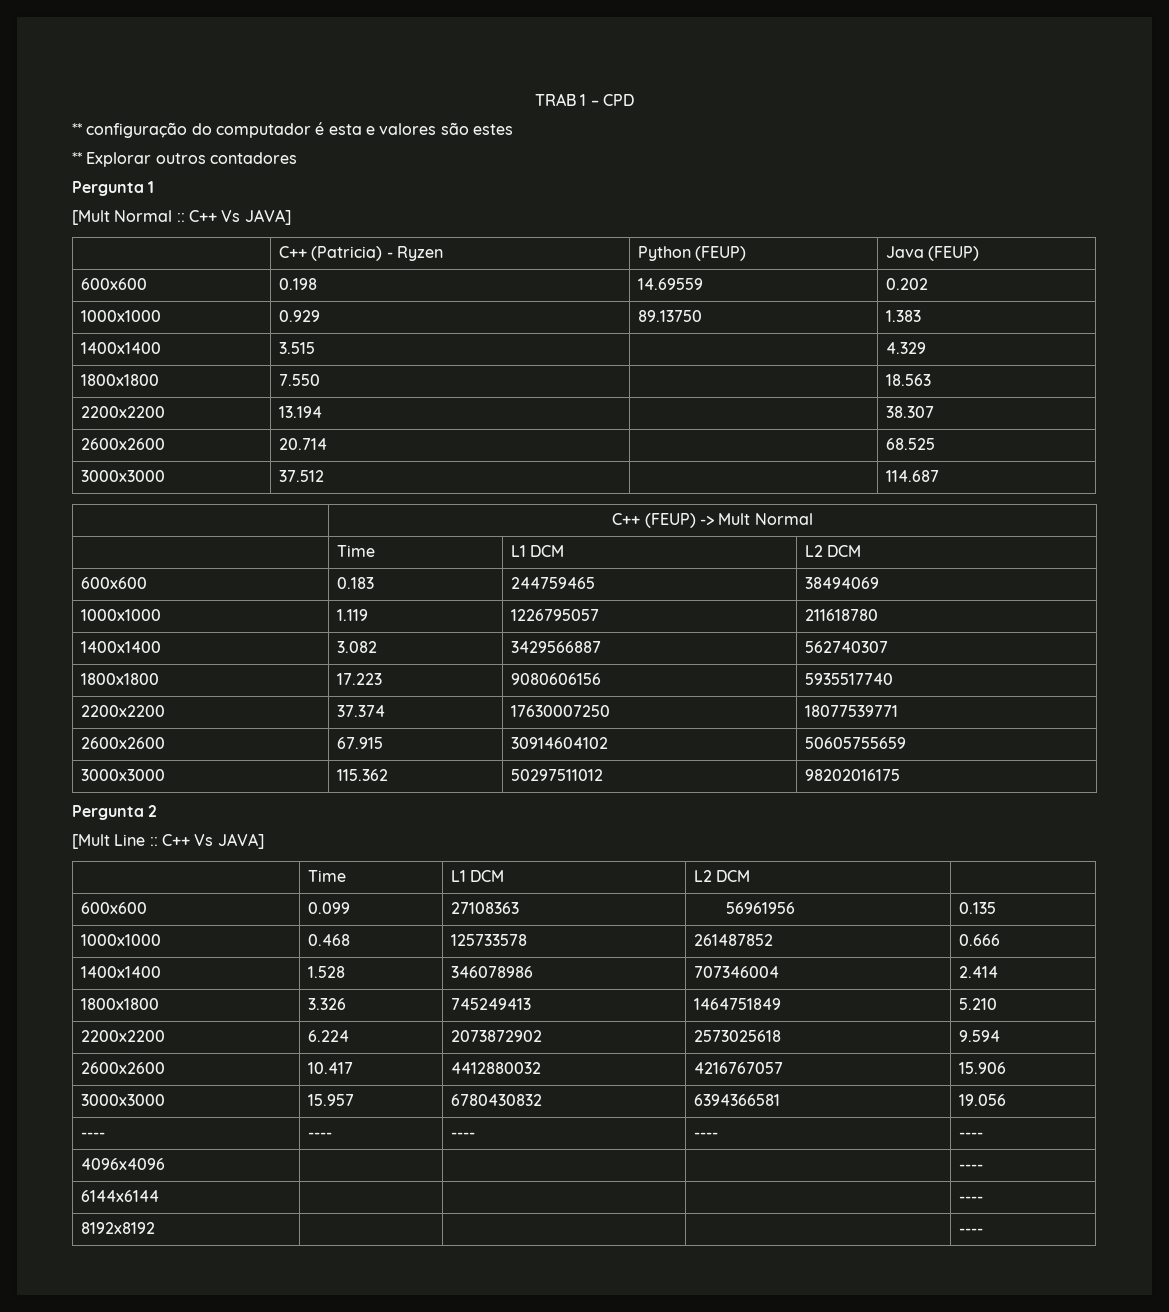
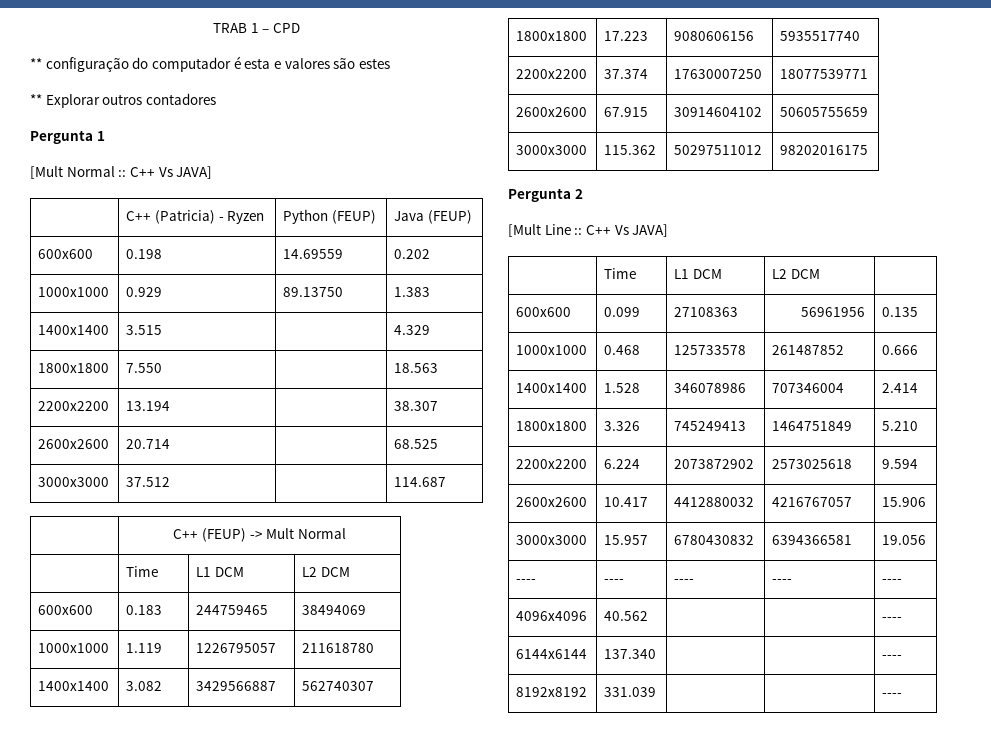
- 4096x4096 | | | | ----
+ 4096x4096 | 40.562 | | | ----
- 6144x6144 | | | | ----
+ 6144x6144 | 137.340 | | | ----
- 8192x8192 | | | | ----
+ 8192x8192 | 331.039 | | | ----

